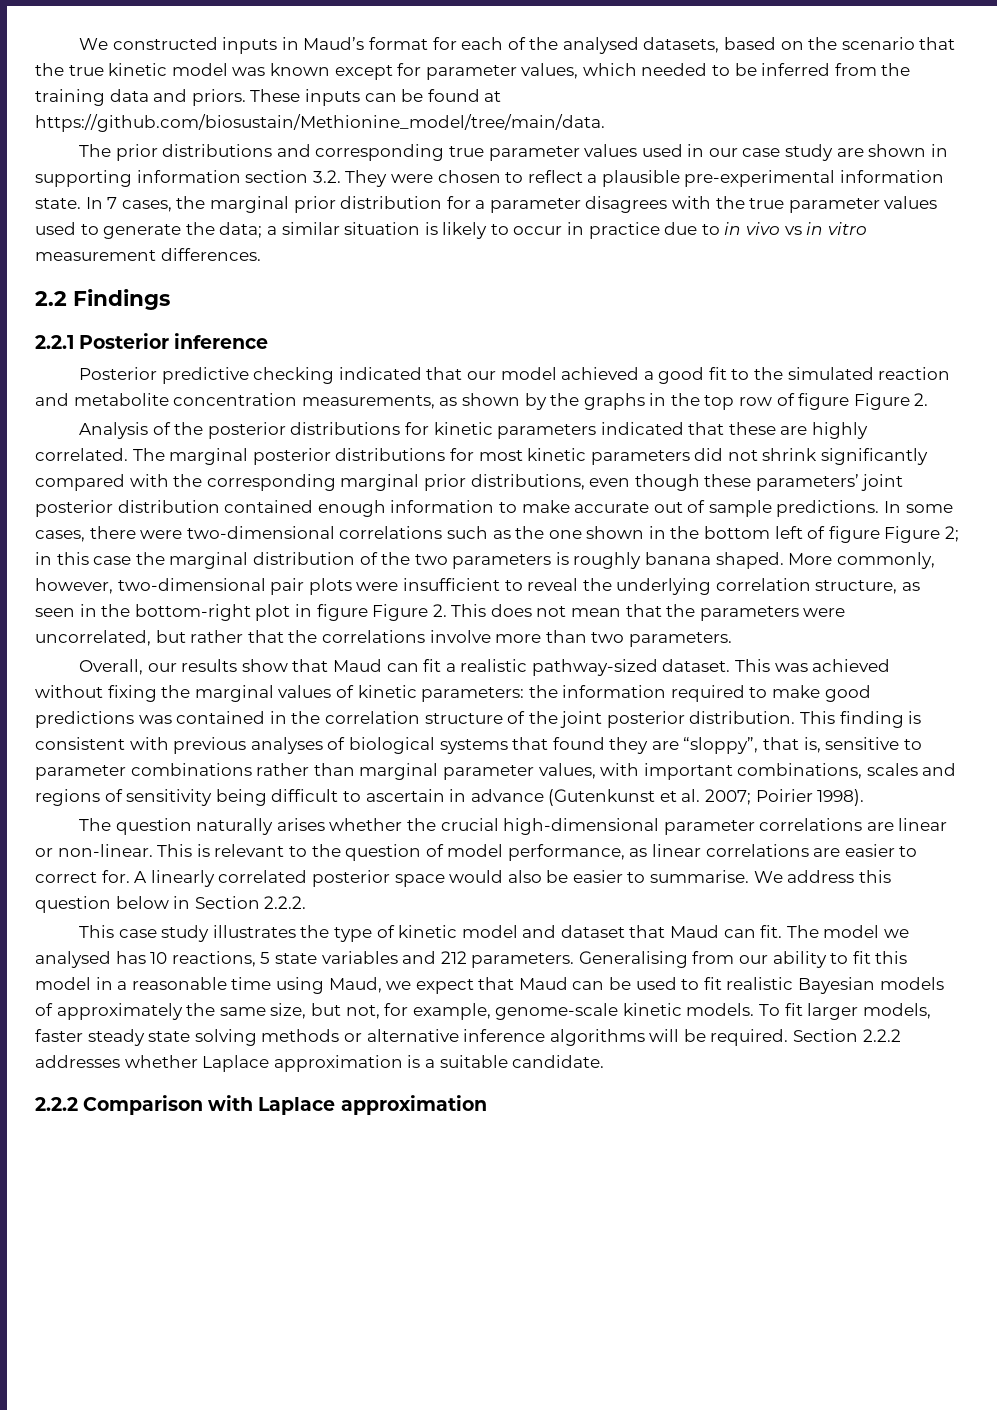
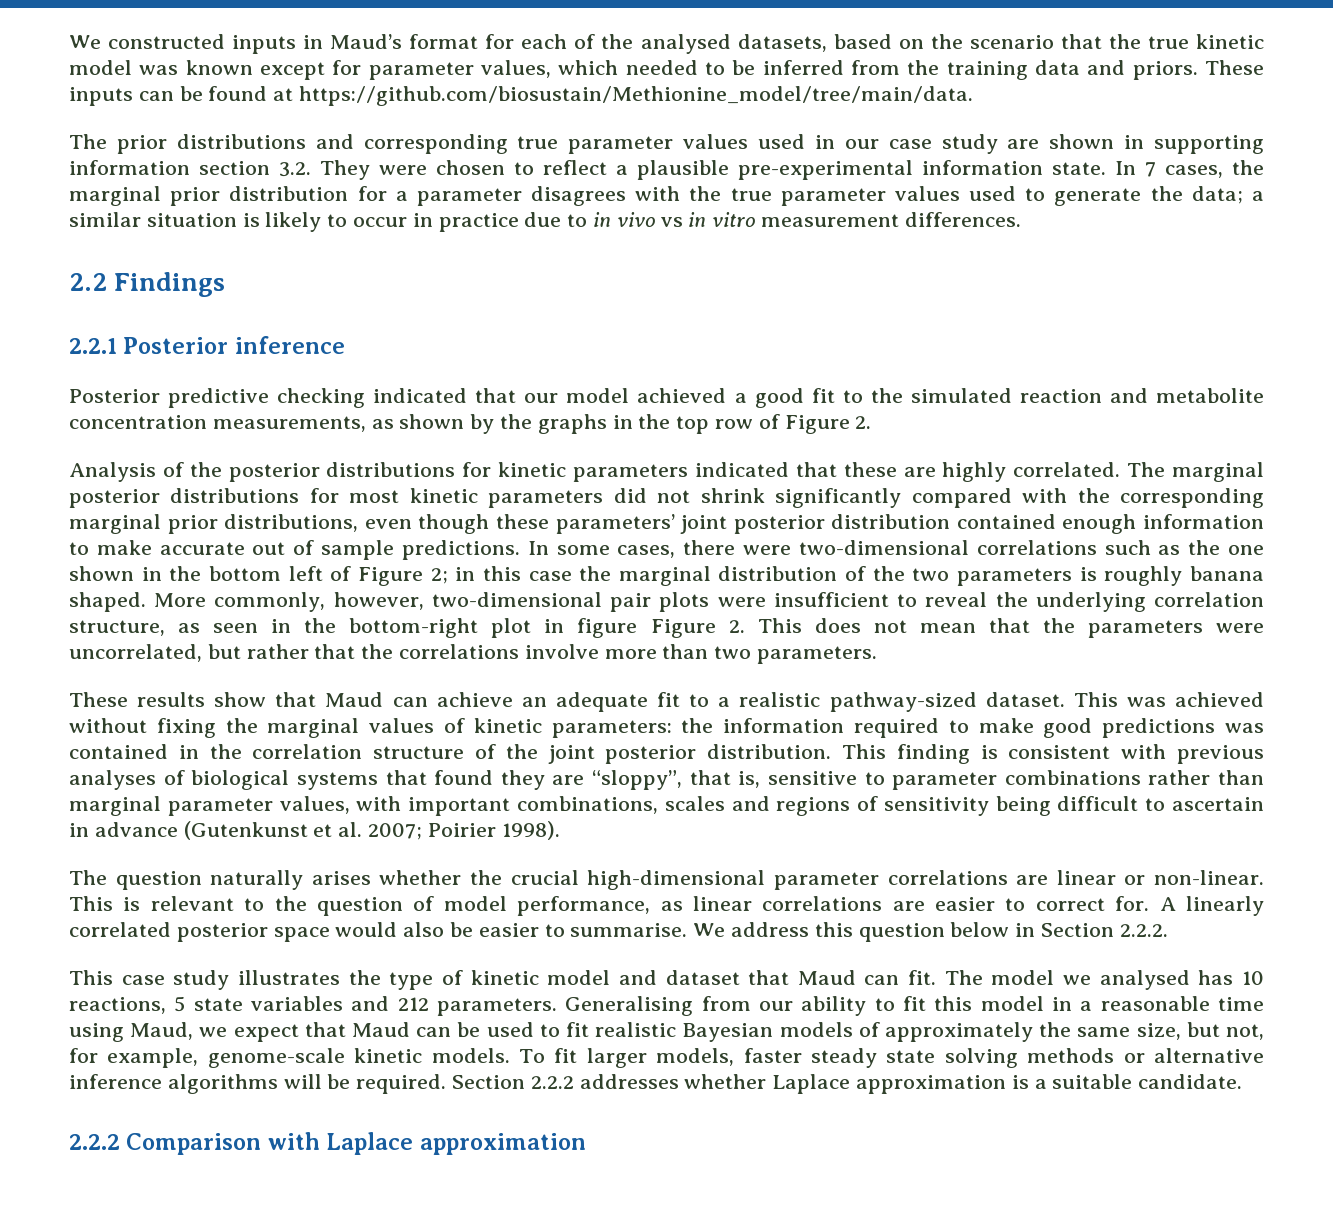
- Posterior predictive checking indicated that our model achieved a good fit to the simulated reaction and metabolite concentration measurements, as shown by the graphs in the top row of figure Figure 2.
+ Posterior predictive checking indicated that our model achieved a good fit to the simulated reaction and metabolite concentration measurements, as shown by the graphs in the top row of Figure 2.
- In some cases, there were two-dimensional correlations such as the one shown in the bottom left of figure Figure 2; in this case the marginal distribution of the two parameters is roughly banana shaped.
+ In some cases, there were two-dimensional correlations such as the one shown in the bottom left of Figure 2; in this case the marginal distribution of the two parameters is roughly banana shaped.
- Overall, our results show that Maud can fit a realistic pathway-sized dataset.
+ These results show that Maud can achieve an adequate fit to a realistic pathway-sized dataset.

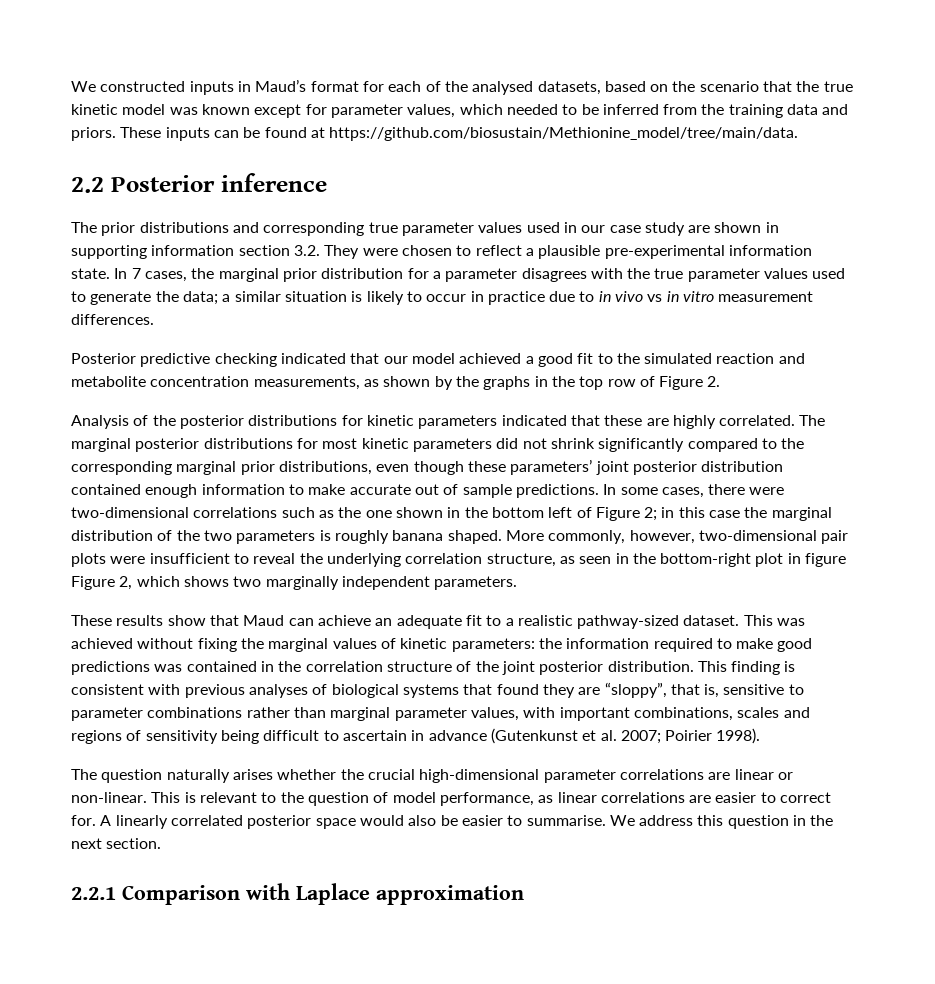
+ 2.2 Posterior inference
- 2.2 Findings
- 2.2.1 Posterior inference
- The marginal posterior distributions for most kinetic parameters did not shrink significantly compared with the corresponding marginal prior distributions, even though these parameters’ joint posterior distribution contained enough information to make accurate out of sample predictions.
+ The marginal posterior distributions for most kinetic parameters did not shrink significantly compared to the corresponding marginal prior distributions, even though these parameters’ joint posterior distribution contained enough information to make accurate out of sample predictions.
- More commonly, however, two-dimensional pair plots were insufficient to reveal the underlying correlation structure, as seen in the bottom-right plot in figure Figure 2. This does not mean that the parameters were uncorrelated, but rather that the correlations involve more than two parameters.
+ More commonly, however, two-dimensional pair plots were insufficient to reveal the underlying correlation structure, as seen in the bottom-right plot in figure Figure 2, which shows two marginally independent parameters.
- We address this question below in Section 2.2.2.
- This case study illustrates the type of kinetic model and dataset that Maud can fit. The model we analysed has 10 reactions, 5 state variables and 212 parameters. Generalising from our ability to fit this model in a reasonable time using Maud, we expect that Maud can be used to fit realistic Bayesian models of approximately the same size, but not, for example, genome-scale kinetic models. To fit larger models, faster steady state solving methods or alternative inference algorithms will be required. Section 2.2.2 addresses whether Laplace approximation is a suitable candidate.
- 2.2.2 Comparison with Laplace approximation
+ We address this question in the next section.
+ 2.2.1 Comparison with Laplace approximation

